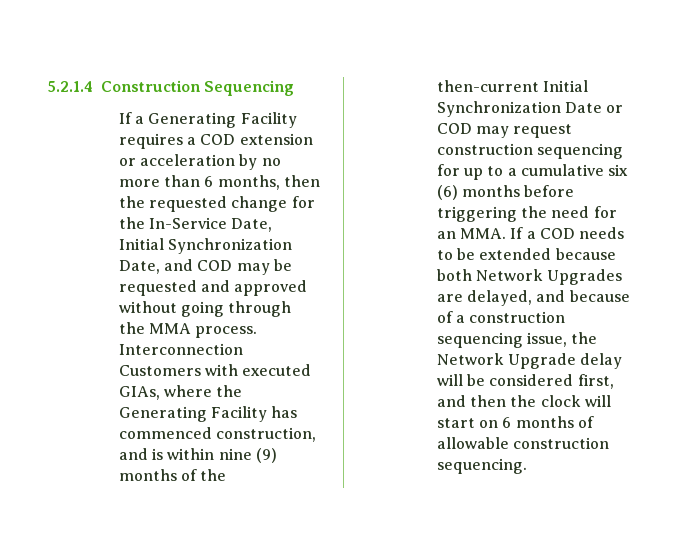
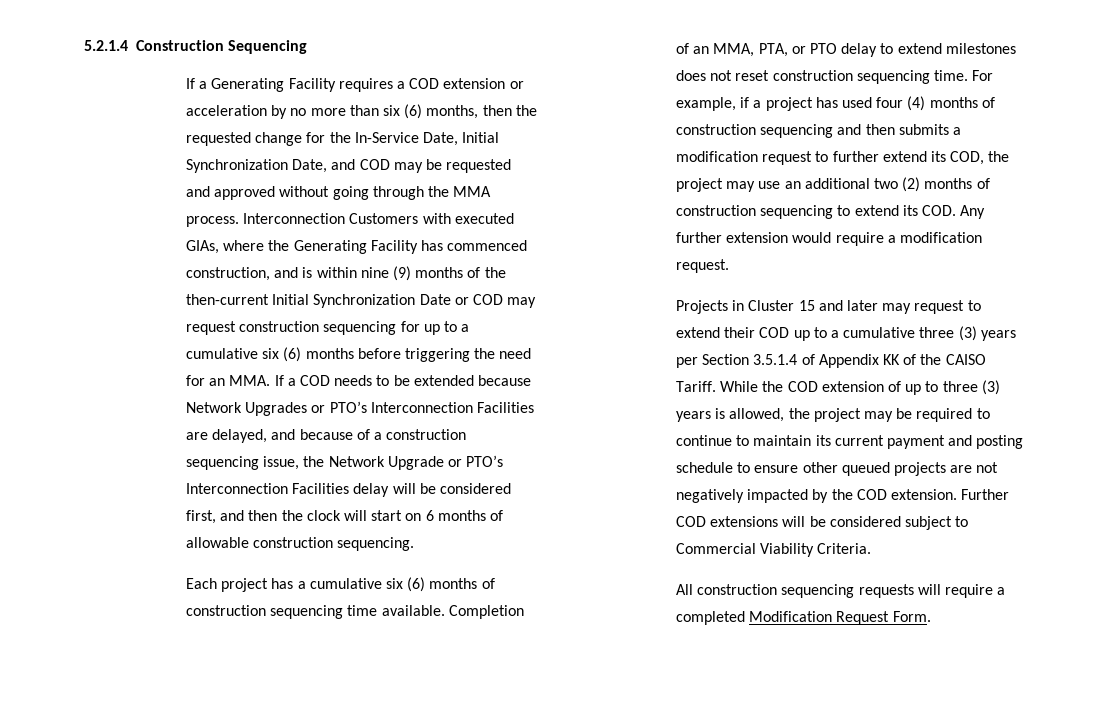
- If a Generating Facility requires a COD extension or acceleration by no more than 6 months, then the requested change for the In-Service Date, Initial Synchronization Date, and COD may be requested and approved without going through the MMA process.
+ If a Generating Facility requires a COD extension or acceleration by no more than six (6) months, then the requested change for the In-Service Date, Initial Synchronization Date, and COD may be requested and approved without going through the MMA process.
- Interconnection Customers with executed GIAs, where the Generating Facility has commenced construction, and is within nine (9) months of the then-current Initial Synchronization Date or COD may request construction sequencing for up to a cumulative six (6) months before triggering the need for an MMA. If a COD needs to be extended because both Network Upgrades are delayed, and because of a construction sequencing issue, the Network Upgrade delay will be considered first, and then the clock will start on 6 months of allowable construction sequencing.
+ Interconnection Customers with executed GIAs, where the Generating Facility has commenced construction, and is within nine (9) months of the then-current Initial Synchronization Date or COD may request construction sequencing for up to a cumulative six (6) months before triggering the need for an MMA. If a COD needs to be extended because Network Upgrades or PTO’s Interconnection Facilities are delayed, and because of a construction sequencing issue, the Network Upgrade or PTO’s Interconnection Facilities delay will be considered first, and then the clock will start on 6 months of allowable construction sequencing.
+ Each project has a cumulative six (6) months of construction sequencing time available. Completion of an MMA, PTA, or PTO delay to extend milestones does not reset construction sequencing time. For example, if a project has used four (4) months of construction sequencing and then submits a modification request to further extend its COD, the project may use an additional two (2) months of construction sequencing to extend its COD. Any further extension would require a modification request.
+ Projects in Cluster 15 and later may request to extend their COD up to a cumulative three (3) years per Section 3.5.1.4 of Appendix KK of the CAISO Tariff. While the COD extension of up to three (3) years is allowed, the project may be required to continue to maintain its current payment and posting schedule to ensure other queued projects are not negatively impacted by the COD extension. Further COD extensions will be considered subject to Commercial Viability Criteria.
+ All construction sequencing requests will require a completed Modification Request Form.

